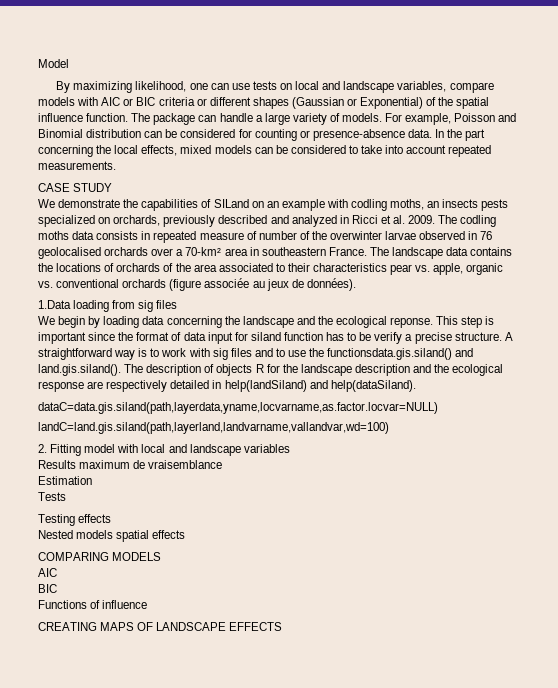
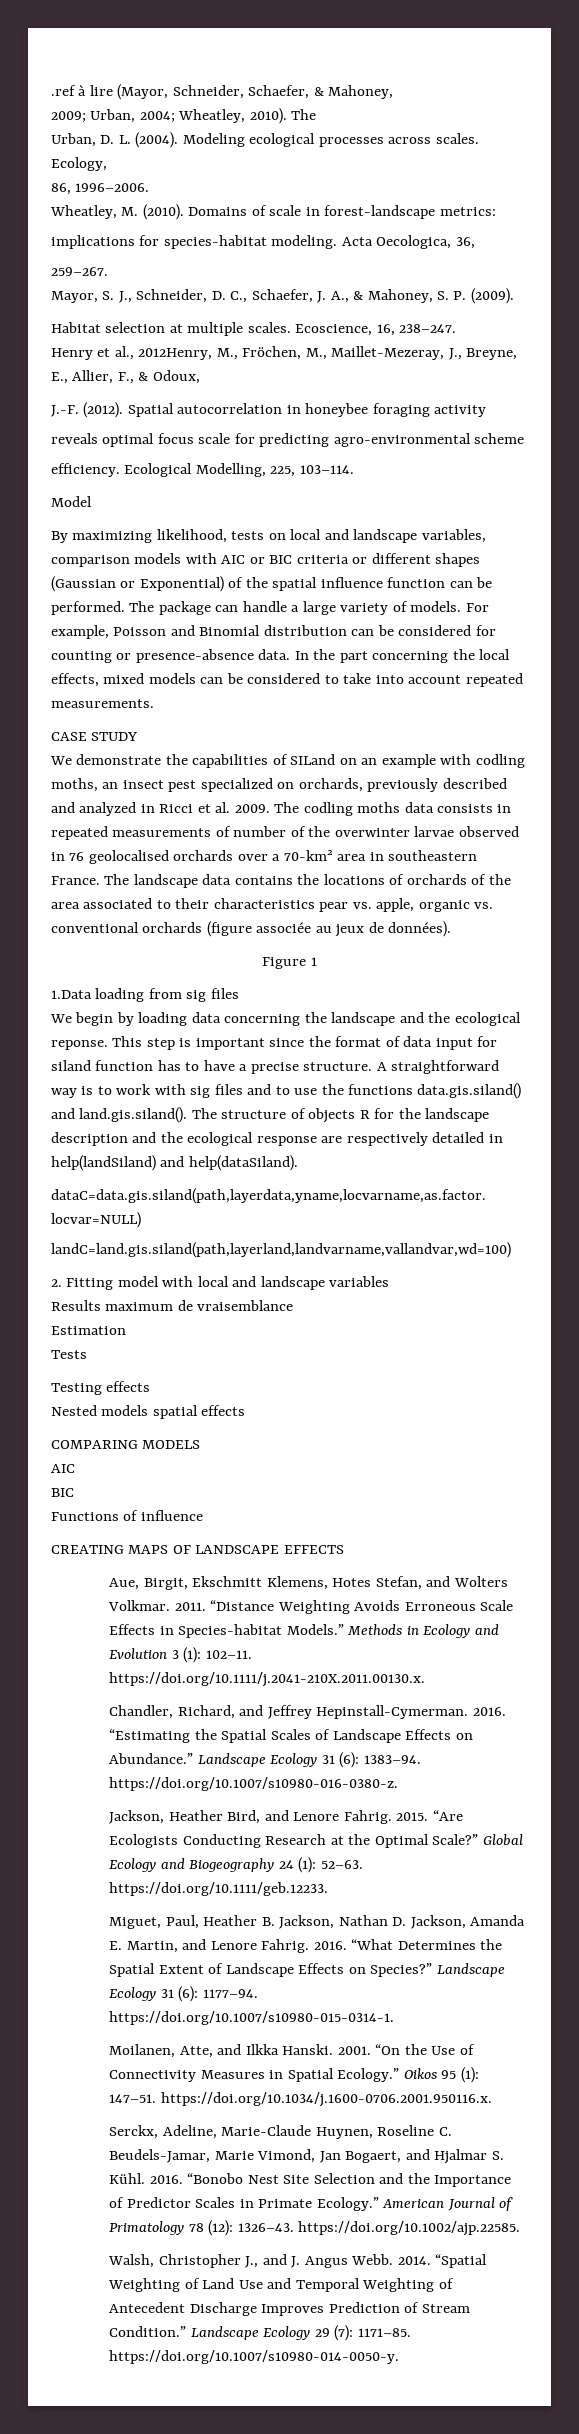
+ .ref à lire (Mayor, Schneider, Schaefer, & Mahoney,
+ 2009; Urban, 2004; Wheatley, 2010). The
+ Urban, D. L. (2004). Modeling ecological processes across scales. Ecology,
+ 86, 1996–2006.
+ Wheatley, M. (2010). Domains of scale in forest-landscape metrics:
+ implications for species-habitat modeling. Acta Oecologica, 36,
+ 259–267.
+ Mayor, S. J., Schneider, D. C., Schaefer, J. A., & Mahoney, S. P. (2009).
+ Habitat selection at multiple scales. Ecoscience, 16, 238–247.
+ Henry et al., 2012Henry, M., Fröchen, M., Maillet-Mezeray, J., Breyne, E., Allier, F., & Odoux,
+ J.-F. (2012). Spatial autocorrelation in honeybee foraging activity
+ reveals optimal focus scale for predicting agro-environmental scheme
+ efficiency. Ecological Modelling, 225, 103–114.
- By maximizing likelihood, one can use tests on local and landscape variables, compare models with AIC or BIC criteria or different shapes (Gaussian or Exponential) of the spatial influence function.
+ By maximizing likelihood, tests on local and landscape variables, comparison models with AIC or BIC criteria or different shapes (Gaussian or Exponential) of the spatial influence function can be performed.
- We demonstrate the capabilities of SILand on an example with codling moths, an insects pests specialized on orchards, previously described and analyzed in Ricci et al. 2009.
+ We demonstrate the capabilities of SILand on an example with codling moths, an insect pest specialized on orchards, previously described and analyzed in Ricci et al. 2009.
- The codling moths data consists in repeated measure of number of the overwinter larvae observed in 76 geolocalised orchards over a 70-km² area in southeastern France.
+ The codling moths data consists in repeated measurements of number of the overwinter larvae observed in 76 geolocalised orchards over a 70-km² area in southeastern France.
+ Figure 1
- This step is important since the format of data input for siland function has to be verify a precise structure.
+ This step is important since the format of data input for siland function has to have a precise structure.
- A straightforward way is to work with sig files and to use the functionsdata.gis.siland() and land.gis.siland(). The description of objects R for the landscape description and the ecological response are respectively detailed in help(landSiland) and help(dataSiland).
+ A straightforward way is to work with sig files and to use the functions data.gis.siland() and land.gis.siland(). The structure of objects R for the landscape description and the ecological response are respectively detailed in help(landSiland) and help(dataSiland).
+ Aue, Birgit, Ekschmitt Klemens, Hotes Stefan, and Wolters Volkmar. 2011. “Distance Weighting Avoids Erroneous Scale Effects in Species‐habitat Models.” Methods in Ecology and Evolution 3 (1): 102–11. https://doi.org/10.1111/j.2041-210X.2011.00130.x.
+ Chandler, Richard, and Jeffrey Hepinstall-Cymerman. 2016. “Estimating the Spatial Scales of Landscape Effects on Abundance.” Landscape Ecology 31 (6): 1383–94. https://doi.org/10.1007/s10980-016-0380-z.
+ Jackson, Heather Bird, and Lenore Fahrig. 2015. “Are Ecologists Conducting Research at the Optimal Scale?” Global Ecology and Biogeography 24 (1): 52–63. https://doi.org/10.1111/geb.12233.
+ Miguet, Paul, Heather B. Jackson, Nathan D. Jackson, Amanda E. Martin, and Lenore Fahrig. 2016. “What Determines the Spatial Extent of Landscape Effects on Species?” Landscape Ecology 31 (6): 1177–94. https://doi.org/10.1007/s10980-015-0314-1.
+ Moilanen, Atte, and Ilkka Hanski. 2001. “On the Use of Connectivity Measures in Spatial Ecology.” Oikos 95 (1): 147–51. https://doi.org/10.1034/j.1600-0706.2001.950116.x.
+ Serckx, Adeline, Marie-Claude Huynen, Roseline C. Beudels-Jamar, Marie Vimond, Jan Bogaert, and Hjalmar S. Kühl. 2016. “Bonobo Nest Site Selection and the Importance of Predictor Scales in Primate Ecology.” American Journal of Primatology 78 (12): 1326–43. https://doi.org/10.1002/ajp.22585.
+ Walsh, Christopher J., and J. Angus Webb. 2014. “Spatial Weighting of Land Use and Temporal Weighting of Antecedent Discharge Improves Prediction of Stream Condition.” Landscape Ecology 29 (7): 1171–85. https://doi.org/10.1007/s10980-014-0050-y.

